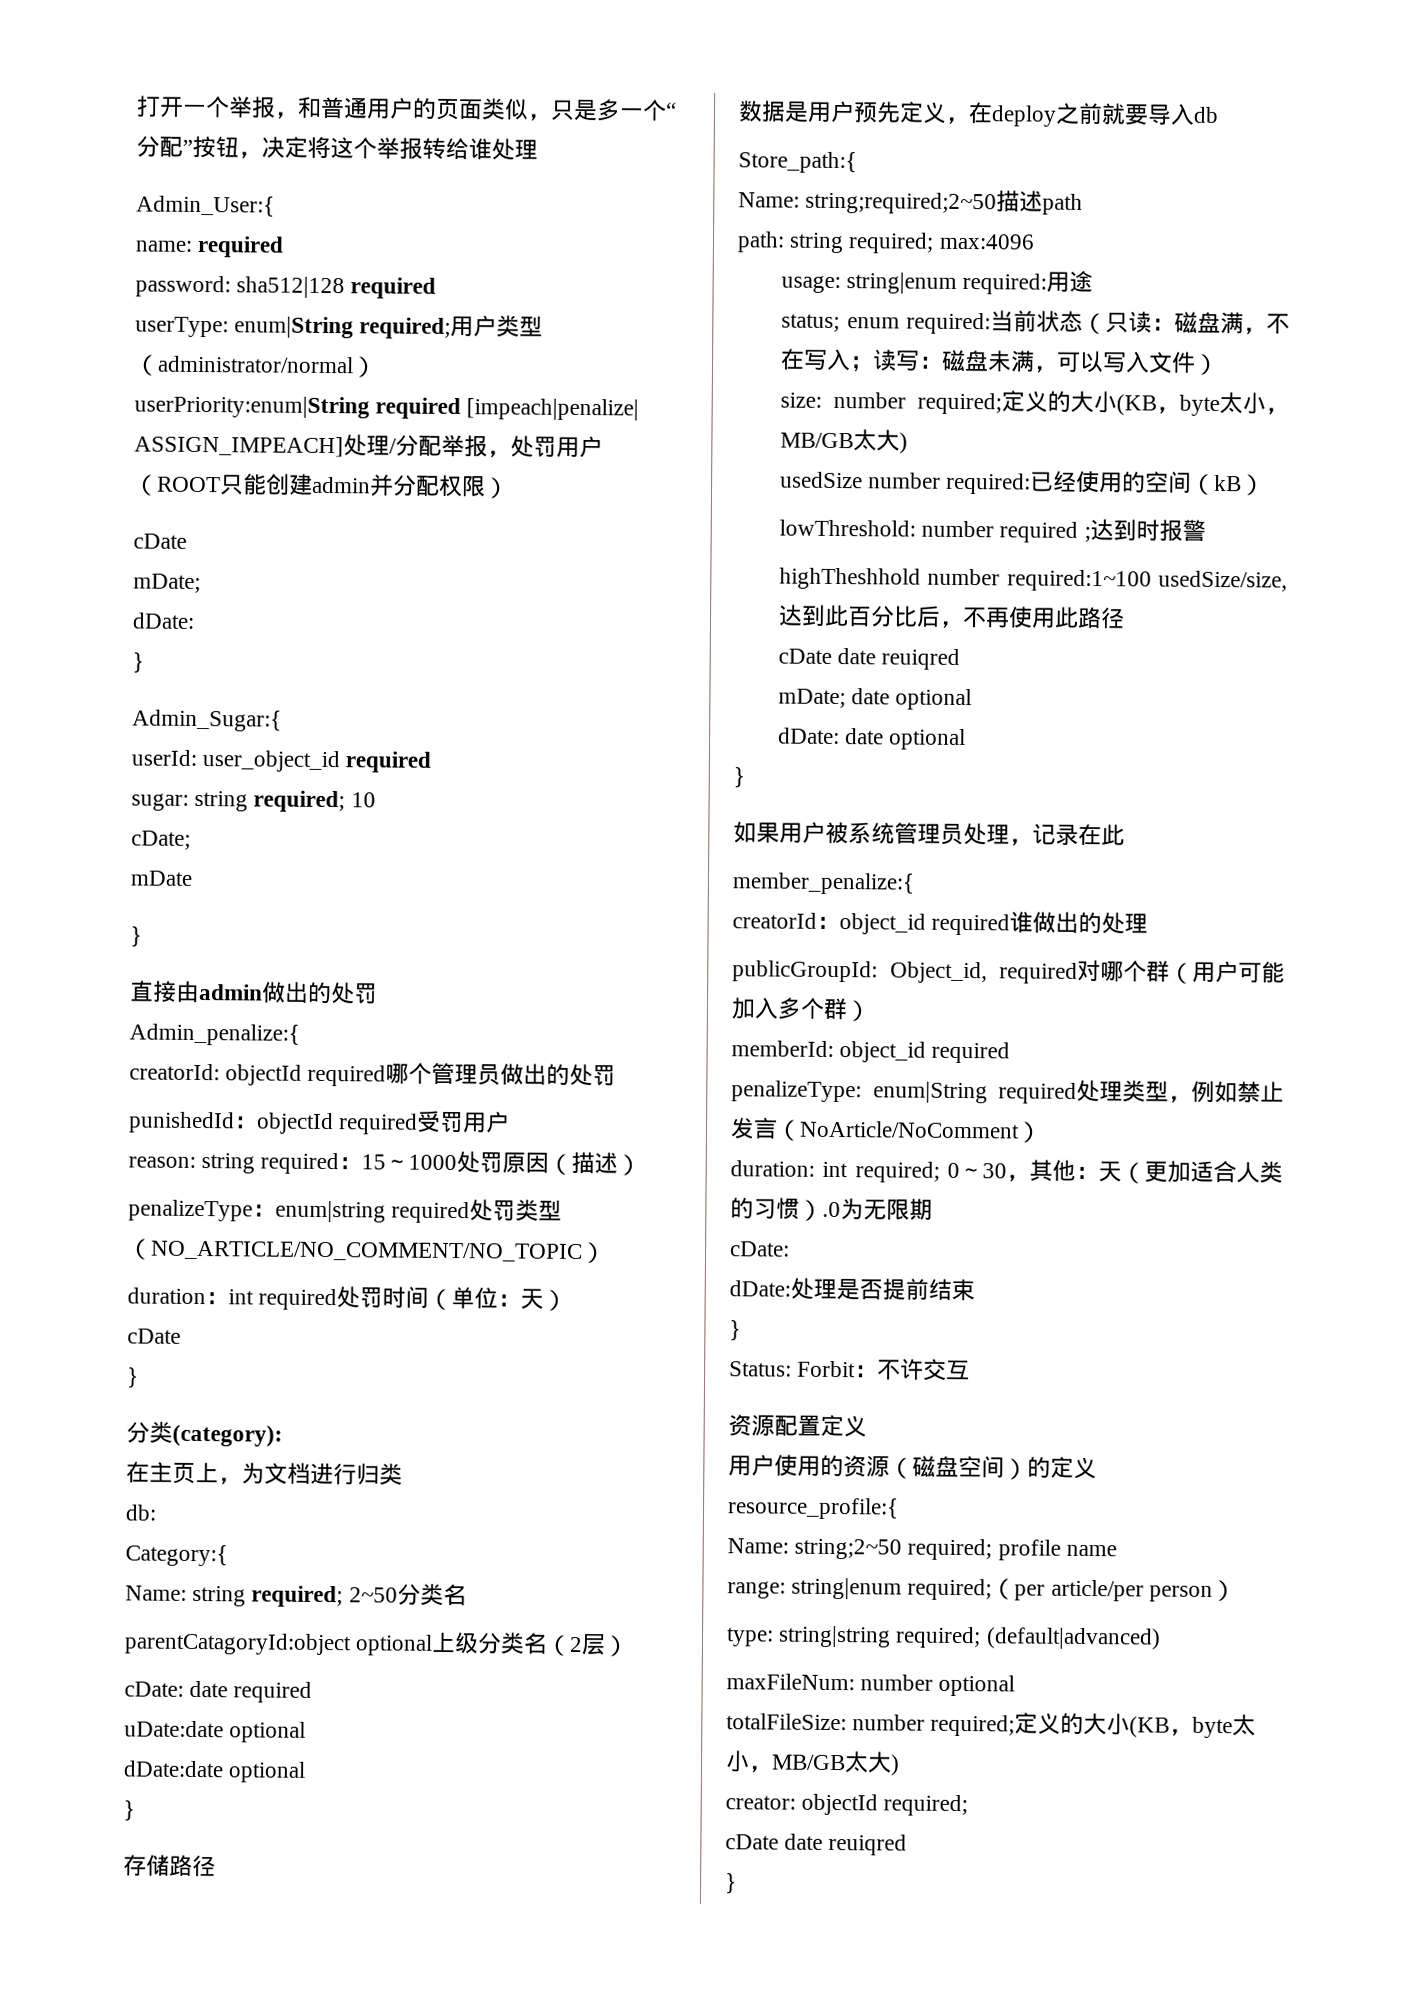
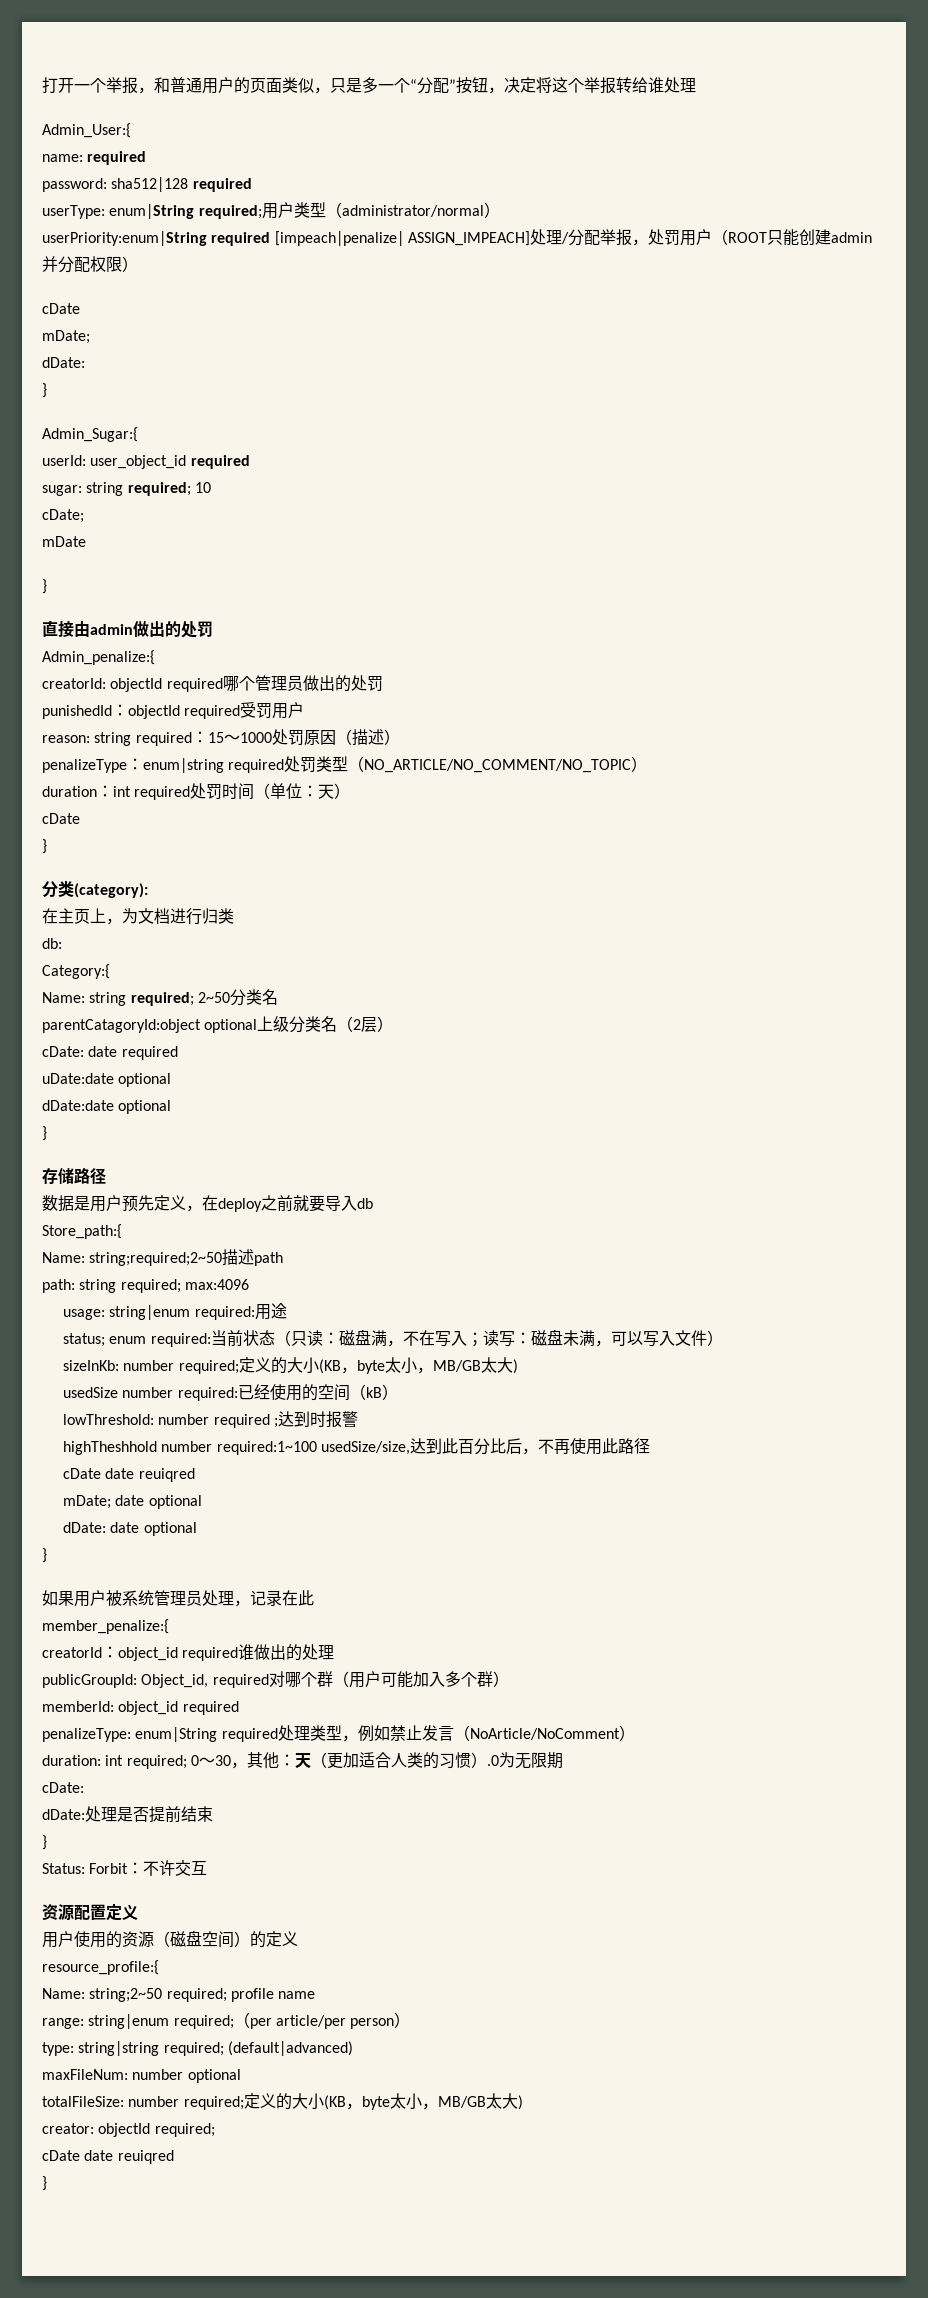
- size: number required;定义的大小(KB，byte太小，MB/GB太大)
+ sizeInKb: number required;定义的大小(KB，byte太小，MB/GB太大)

